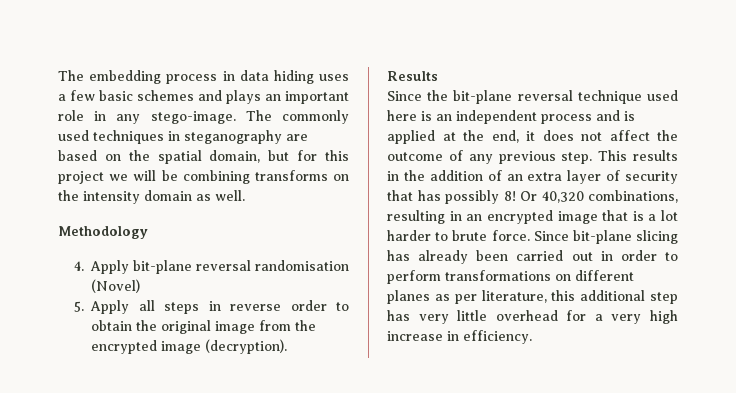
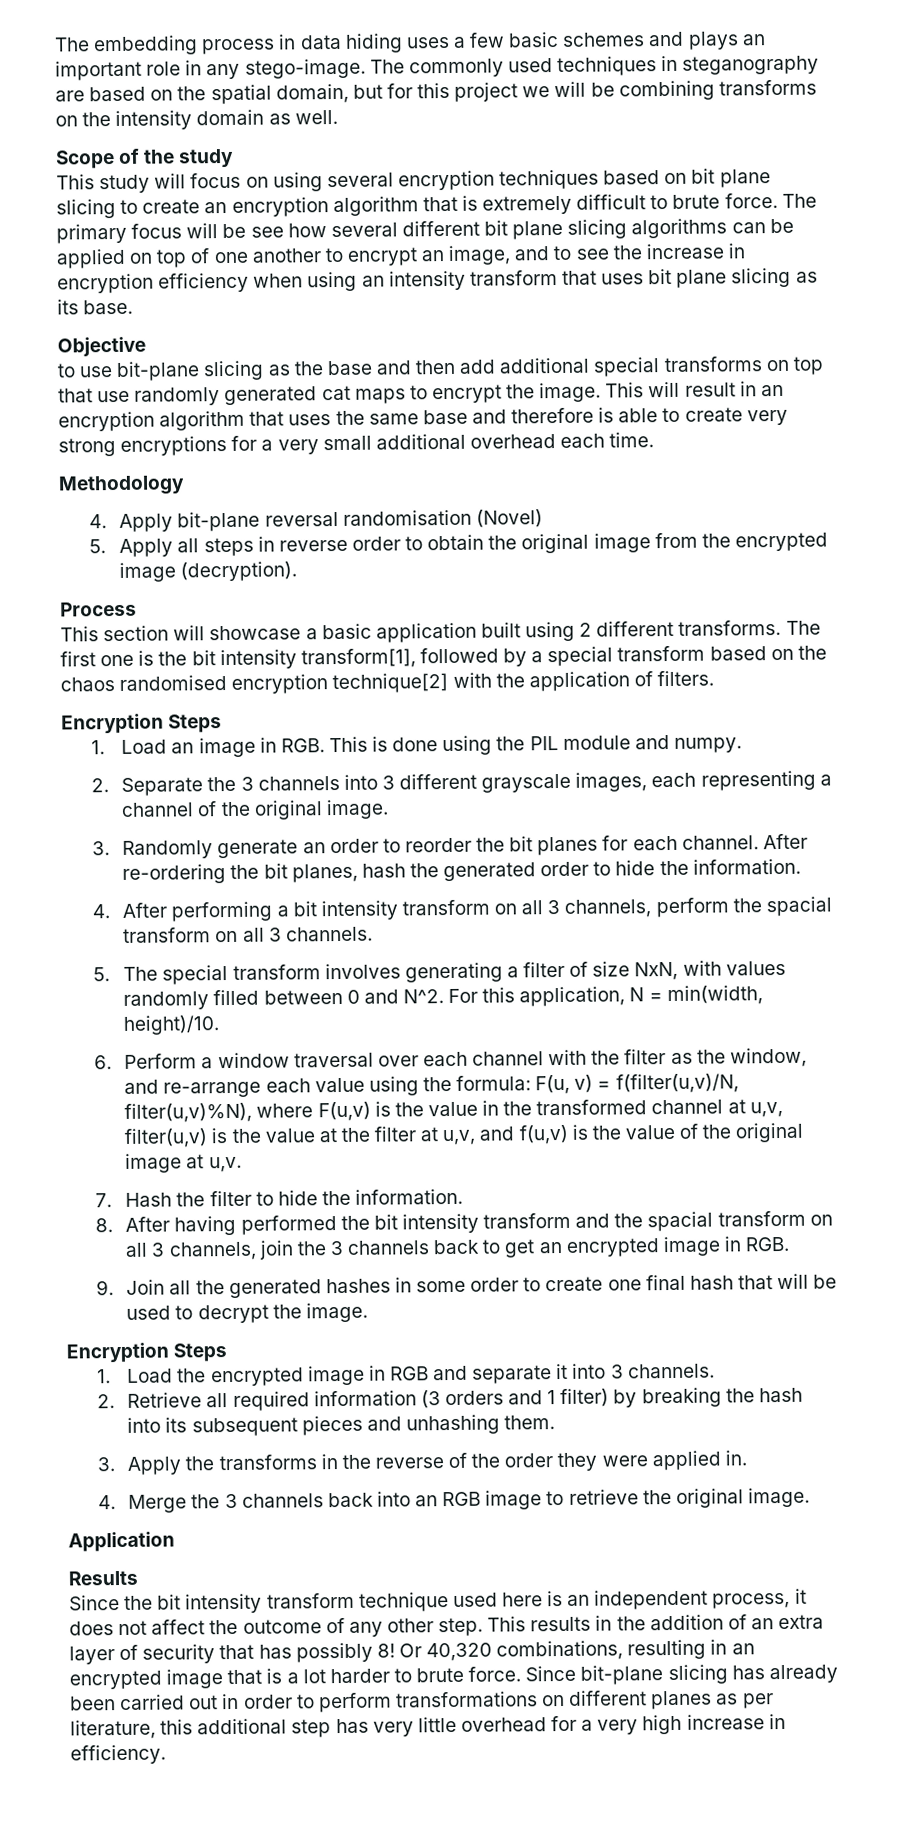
+ Scope of the study
+ This study will focus on using several encryption techniques based on bit plane slicing to create an encryption algorithm that is extremely difficult to brute force. The primary focus will be see how several different bit plane slicing algorithms can be applied on top of one another to encrypt an image, and to see the increase in encryption efficiency when using an intensity transform that uses bit plane slicing as its base.
+ Objective
+ to use bit-plane slicing as the base and then add additional special transforms on top that use randomly generated cat maps to encrypt the image. This will result in an encryption algorithm that uses the same base and therefore is able to create very strong encryptions for a very small additional overhead each time.
+ Process
+ This section will showcase a basic application built using 2 different transforms. The first one is the bit intensity transform[1], followed by a special transform based on the chaos randomised encryption technique[2] with the application of filters.
+ Encryption Steps
+ 1. Load an image in RGB. This is done using the PIL module and numpy.
+ 2. Separate the 3 channels into 3 different grayscale images, each representing a channel of the original image.
+ 3. Randomly generate an order to reorder the bit planes for each channel. After re-ordering the bit planes, hash the generated order to hide the information.
+ 4. After performing a bit intensity transform on all 3 channels, perform the spacial transform on all 3 channels.
+ 5. The special transform involves generating a filter of size NxN, with values randomly filled between 0 and N^2. For this application, N = min(width, height)/10.
+ 6. Perform a window traversal over each channel with the filter as the window, and re-arrange each value using the formula: F(u, v) = f(filter(u,v)/N, filter(u,v)%N), where F(u,v) is the value in the transformed channel at u,v, filter(u,v) is the value at the filter at u,v, and f(u,v) is the value of the original image at u,v.
+ 7. Hash the filter to hide the information.
+ 8. After having performed the bit intensity transform and the spacial transform on all 3 channels, join the 3 channels back to get an encrypted image in RGB.
+ 9. Join all the generated hashes in some order to create one final hash that will be used to decrypt the image.
+ Encryption Steps
+ 1. Load the encrypted image in RGB and separate it into 3 channels.
+ 2. Retrieve all required information (3 orders and 1 filter) by breaking the hash into its subsequent pieces and unhashing them.
+ 3. Apply the transforms in the reverse of the order they were applied in.
+ 4. Merge the 3 channels back into an RGB image to retrieve the original image.
+ Application
- Since the bit-plane reversal technique used here is an independent process and is applied at the end, it does not affect the outcome of any previous step.
+ Since the bit intensity transform technique used here is an independent process, it does not affect the outcome of any other step.

